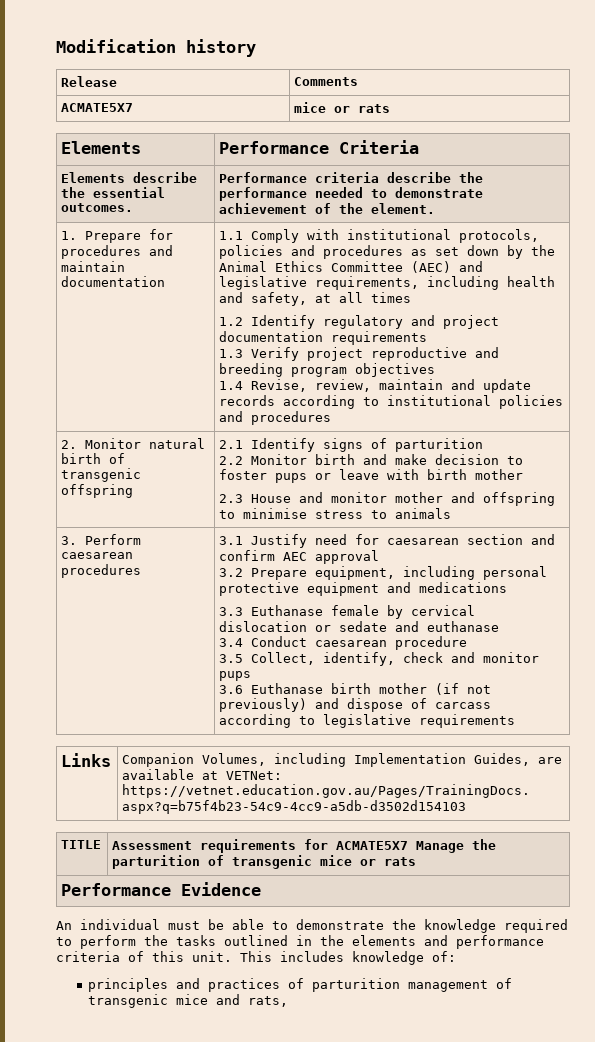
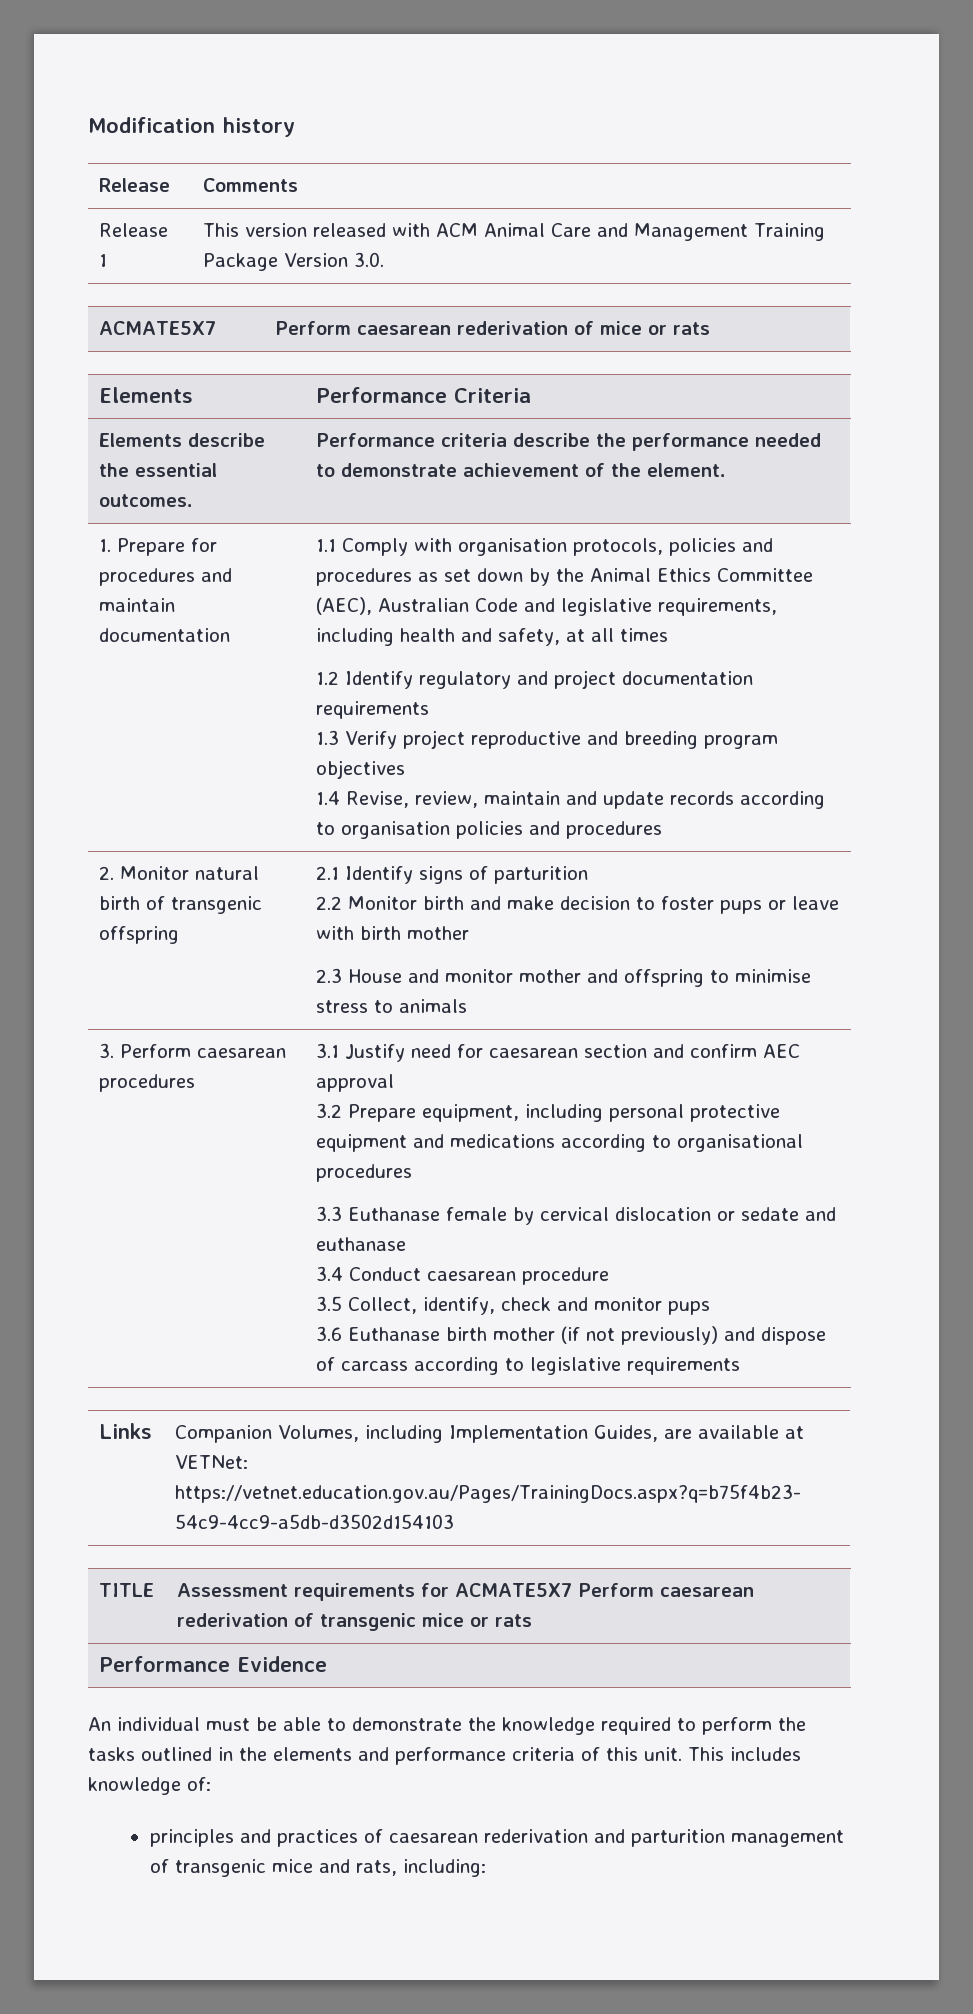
- ACMATE5X7 | mice or rats
+ Release 1 | This version released with ACM Animal Care and Management Training Package Version 3.0.
+ ACMATE5X7 | Perform caesarean rederivation of mice or rats
- 1.1 Comply with institutional protocols, policies and procedures as set down by the Animal Ethics Committee (AEC) and legislative requirements, including health and safety, at all times
+ 1.1 Comply with organisation protocols, policies and procedures as set down by the Animal Ethics Committee (AEC), Australian Code and legislative requirements, including health and safety, at all times
- 1.4 Revise, review, maintain and update records according to institutional policies and procedures
+ 1.4 Revise, review, maintain and update records according to organisation policies and procedures
- 3.2 Prepare equipment, including personal protective equipment and medications
+ 3.2 Prepare equipment, including personal protective equipment and medications according to organisational procedures
- TITLE | Assessment requirements for ACMATE5X7 Manage the parturition of transgenic mice or rats
+ TITLE | Assessment requirements for ACMATE5X7 Perform caesarean rederivation of transgenic mice or rats
- principles and practices of parturition management of transgenic mice and rats,
+ principles and practices of caesarean rederivation and parturition management of transgenic mice and rats, including:

